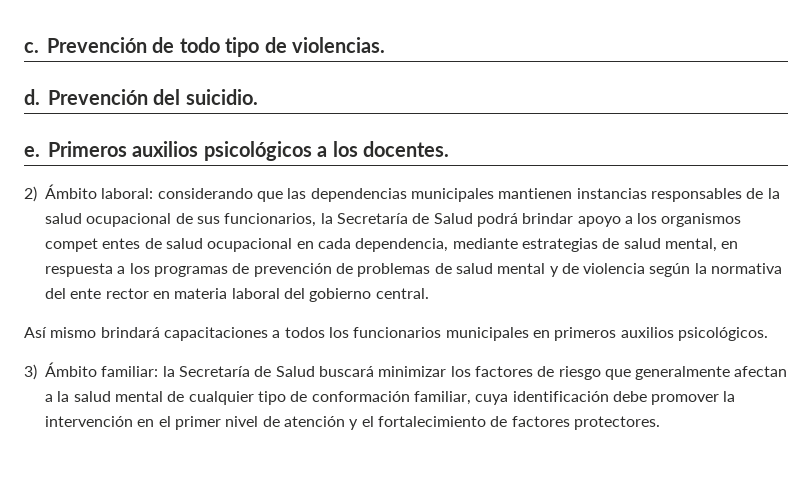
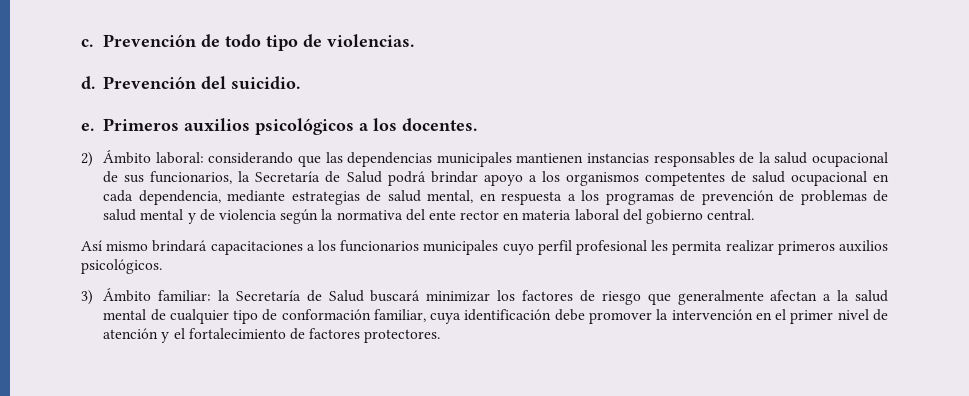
- considerando que las dependencias municipales mantienen instancias responsables de la salud ocupacional de sus funcionarios, la Secretaría de Salud podrá brindar apoyo a los organismos compet entes de salud ocupacional en cada dependencia, mediante estrategias de salud mental, en respuesta a los programas de prevención de problemas de salud mental y de violencia según la normativa del ente rector en materia laboral del gobierno central.
+ considerando que las dependencias municipales mantienen instancias responsables de la salud ocupacional de sus funcionarios, la Secretaría de Salud podrá brindar apoyo a los organismos competentes de salud ocupacional en cada dependencia, mediante estrategias de salud mental, en respuesta a los programas de prevención de problemas de salud mental y de violencia según la normativa del ente rector en materia laboral del gobierno central.
- Así mismo brindará capacitaciones a todos los funcionarios municipales en primeros auxilios psicológicos.
+ Así mismo brindará capacitaciones a los funcionarios municipales cuyo perfil profesional les permita realizar primeros auxilios psicológicos.

